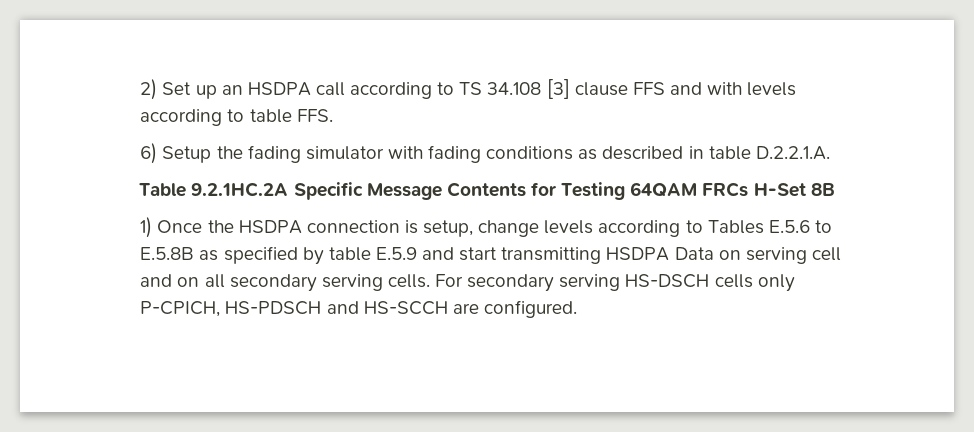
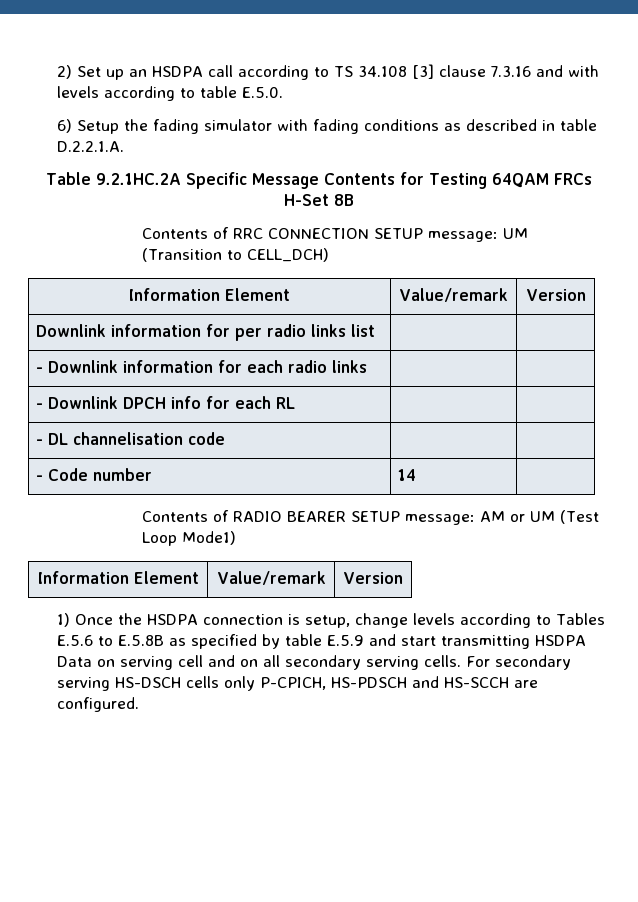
- 2) Set up an HSDPA call according to TS 34.108 [3] clause FFS and with levels according to table FFS.
+ 2) Set up an HSDPA call according to TS 34.108 [3] clause 7.3.16 and with levels according to table E.5.0.
+ Contents of RRC CONNECTION SETUP message: UM (Transition to CELL_DCH)
+ Information Element | Value/remark | Version
+ Downlink information for per radio links list | |
+ - Downlink information for each radio links | |
+ - Downlink DPCH info for each RL | |
+ - DL channelisation code | |
+ - Code number | 14 |
+ Contents of RADIO BEARER SETUP message: AM or UM (Test Loop Mode1)
+ Information Element | Value/remark | Version

